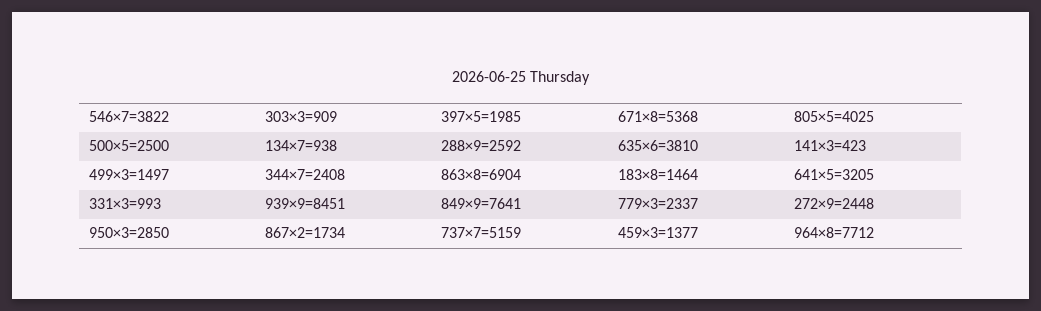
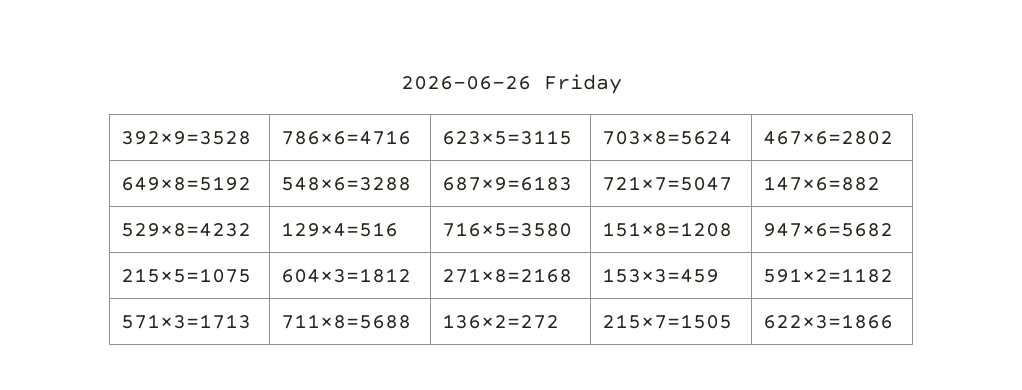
- 2026-06-25 Thursday
- 546×7=3822 | 303×3=909 | 397×5=1985 | 671×8=5368 | 805×5=4025
- 500×5=2500 | 134×7=938 | 288×9=2592 | 635×6=3810 | 141×3=423
- 499×3=1497 | 344×7=2408 | 863×8=6904 | 183×8=1464 | 641×5=3205
- 331×3=993 | 939×9=8451 | 849×9=7641 | 779×3=2337 | 272×9=2448
- 950×3=2850 | 867×2=1734 | 737×7=5159 | 459×3=1377 | 964×8=7712
+ 2026-06-26 Friday
+ 392×9=3528 | 786×6=4716 | 623×5=3115 | 703×8=5624 | 467×6=2802
+ 649×8=5192 | 548×6=3288 | 687×9=6183 | 721×7=5047 | 147×6=882
+ 529×8=4232 | 129×4=516 | 716×5=3580 | 151×8=1208 | 947×6=5682
+ 215×5=1075 | 604×3=1812 | 271×8=2168 | 153×3=459 | 591×2=1182
+ 571×3=1713 | 711×8=5688 | 136×2=272 | 215×7=1505 | 622×3=1866

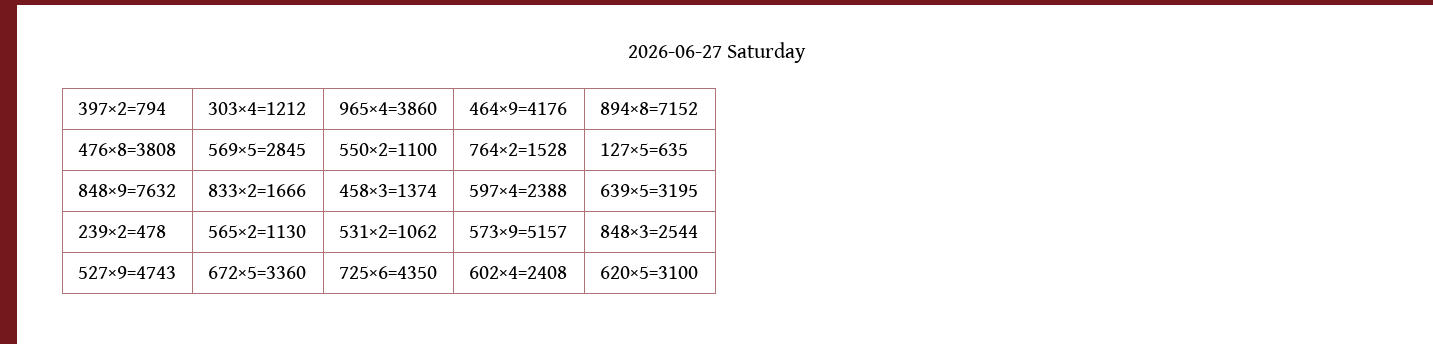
- 2026-06-26 Friday
- 392×9=3528 | 786×6=4716 | 623×5=3115 | 703×8=5624 | 467×6=2802
- 649×8=5192 | 548×6=3288 | 687×9=6183 | 721×7=5047 | 147×6=882
- 529×8=4232 | 129×4=516 | 716×5=3580 | 151×8=1208 | 947×6=5682
- 215×5=1075 | 604×3=1812 | 271×8=2168 | 153×3=459 | 591×2=1182
- 571×3=1713 | 711×8=5688 | 136×2=272 | 215×7=1505 | 622×3=1866
+ 2026-06-27 Saturday
+ 397×2=794 | 303×4=1212 | 965×4=3860 | 464×9=4176 | 894×8=7152
+ 476×8=3808 | 569×5=2845 | 550×2=1100 | 764×2=1528 | 127×5=635
+ 848×9=7632 | 833×2=1666 | 458×3=1374 | 597×4=2388 | 639×5=3195
+ 239×2=478 | 565×2=1130 | 531×2=1062 | 573×9=5157 | 848×3=2544
+ 527×9=4743 | 672×5=3360 | 725×6=4350 | 602×4=2408 | 620×5=3100

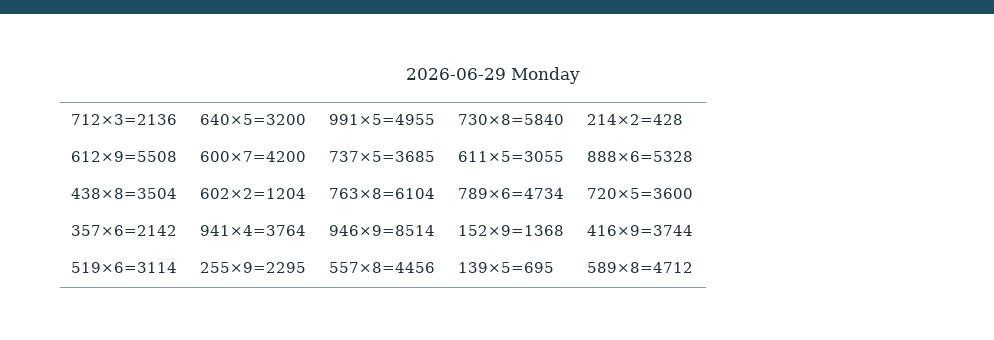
- 2026-06-27 Saturday
- 397×2=794 | 303×4=1212 | 965×4=3860 | 464×9=4176 | 894×8=7152
- 476×8=3808 | 569×5=2845 | 550×2=1100 | 764×2=1528 | 127×5=635
- 848×9=7632 | 833×2=1666 | 458×3=1374 | 597×4=2388 | 639×5=3195
- 239×2=478 | 565×2=1130 | 531×2=1062 | 573×9=5157 | 848×3=2544
- 527×9=4743 | 672×5=3360 | 725×6=4350 | 602×4=2408 | 620×5=3100
+ 2026-06-29 Monday
+ 712×3=2136 | 640×5=3200 | 991×5=4955 | 730×8=5840 | 214×2=428
+ 612×9=5508 | 600×7=4200 | 737×5=3685 | 611×5=3055 | 888×6=5328
+ 438×8=3504 | 602×2=1204 | 763×8=6104 | 789×6=4734 | 720×5=3600
+ 357×6=2142 | 941×4=3764 | 946×9=8514 | 152×9=1368 | 416×9=3744
+ 519×6=3114 | 255×9=2295 | 557×8=4456 | 139×5=695 | 589×8=4712

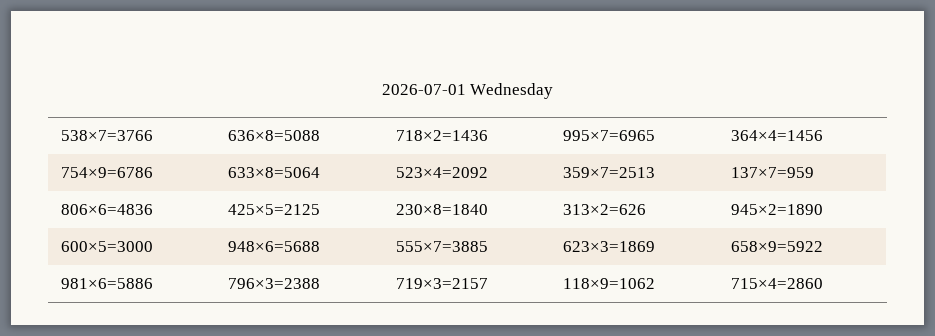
- 2026-06-29 Monday
- 712×3=2136 | 640×5=3200 | 991×5=4955 | 730×8=5840 | 214×2=428
- 612×9=5508 | 600×7=4200 | 737×5=3685 | 611×5=3055 | 888×6=5328
- 438×8=3504 | 602×2=1204 | 763×8=6104 | 789×6=4734 | 720×5=3600
- 357×6=2142 | 941×4=3764 | 946×9=8514 | 152×9=1368 | 416×9=3744
- 519×6=3114 | 255×9=2295 | 557×8=4456 | 139×5=695 | 589×8=4712
+ 2026-07-01 Wednesday
+ 538×7=3766 | 636×8=5088 | 718×2=1436 | 995×7=6965 | 364×4=1456
+ 754×9=6786 | 633×8=5064 | 523×4=2092 | 359×7=2513 | 137×7=959
+ 806×6=4836 | 425×5=2125 | 230×8=1840 | 313×2=626 | 945×2=1890
+ 600×5=3000 | 948×6=5688 | 555×7=3885 | 623×3=1869 | 658×9=5922
+ 981×6=5886 | 796×3=2388 | 719×3=2157 | 118×9=1062 | 715×4=2860

